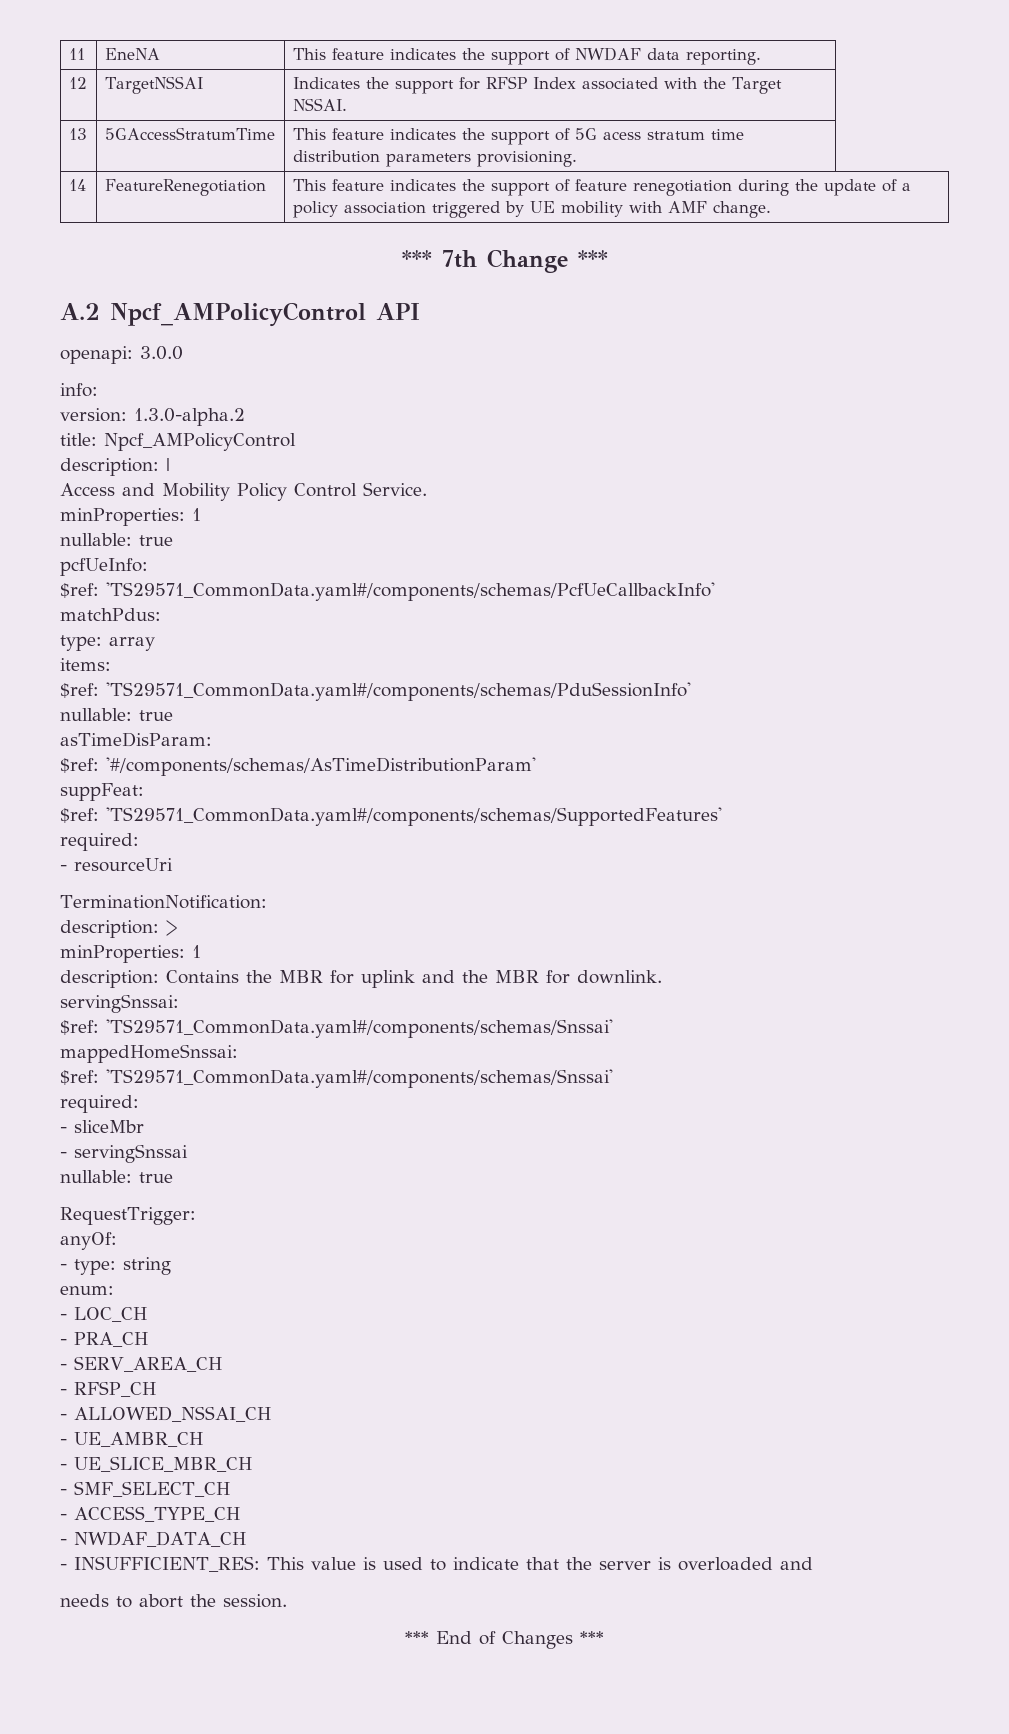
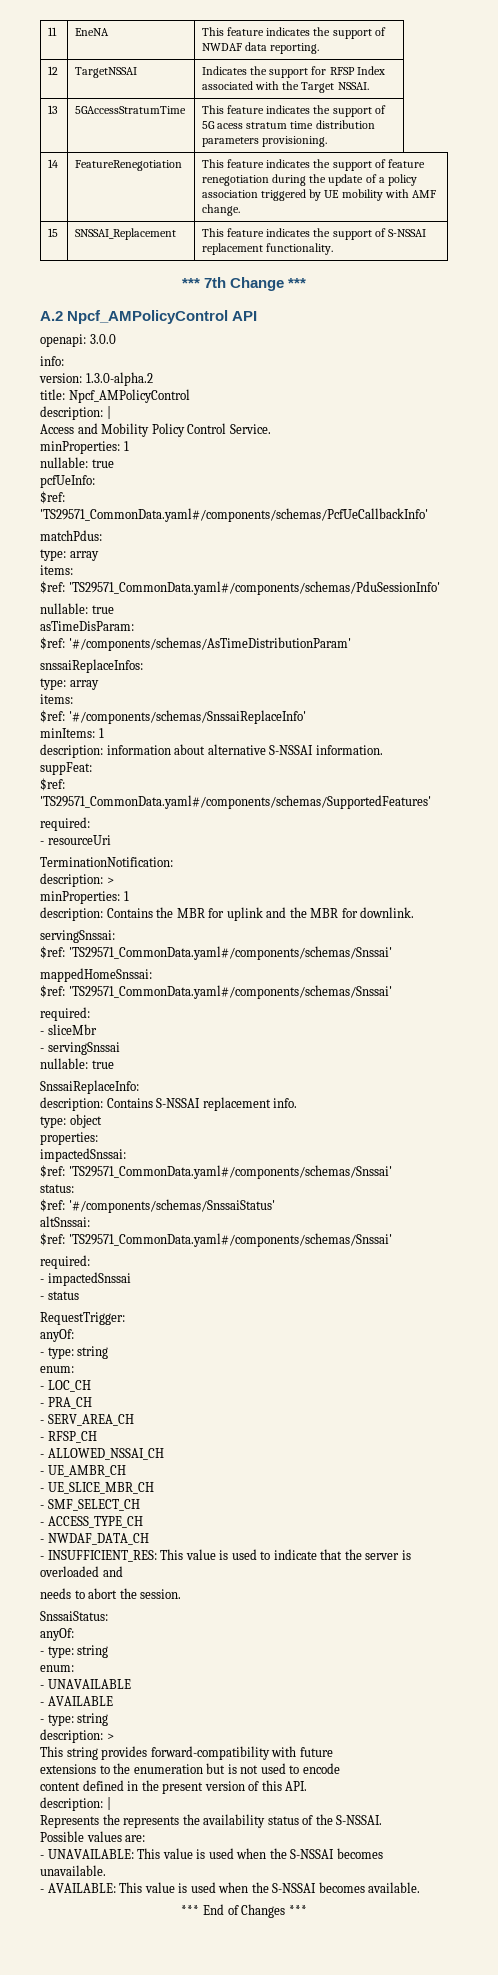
+ 15 | SNSSAI_Replacement | This feature indicates the support of S-NSSAI replacement functionality.
+ snssaiReplaceInfos:
+ type: array
+ items:
+ $ref: '#/components/schemas/SnssaiReplaceInfo'
+ minItems: 1
+ description: information about alternative S-NSSAI information.
+ SnssaiReplaceInfo:
+ description: Contains S-NSSAI replacement info.
+ type: object
+ properties:
+ impactedSnssai:
+ $ref: 'TS29571_CommonData.yaml#/components/schemas/Snssai'
+ status:
+ $ref: '#/components/schemas/SnssaiStatus'
+ altSnssai:
+ $ref: 'TS29571_CommonData.yaml#/components/schemas/Snssai'
+ required:
+ - impactedSnssai
+ - status
+ SnssaiStatus:
+ anyOf:
+ - type: string
+ enum:
+ - UNAVAILABLE
+ - AVAILABLE
+ - type: string
+ description: >
+ This string provides forward-compatibility with future
+ extensions to the enumeration but is not used to encode
+ content defined in the present version of this API.
+ description: |
+ Represents the represents the availability status of the S-NSSAI.
+ Possible values are:
+ - UNAVAILABLE: This value is used when the S-NSSAI becomes unavailable.
+ - AVAILABLE: This value is used when the S-NSSAI becomes available.

